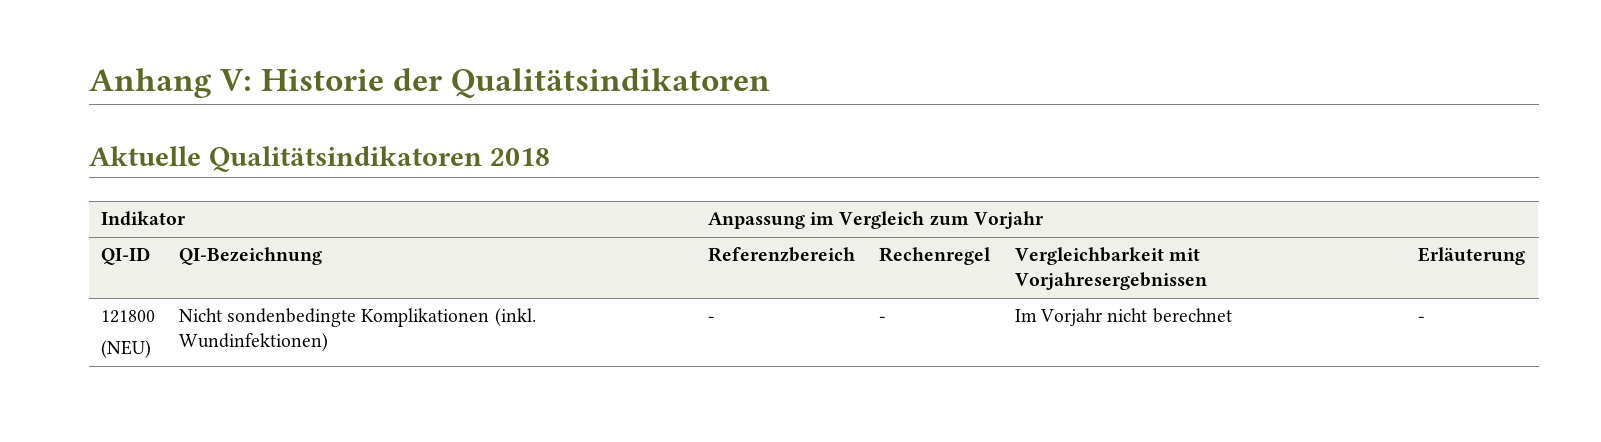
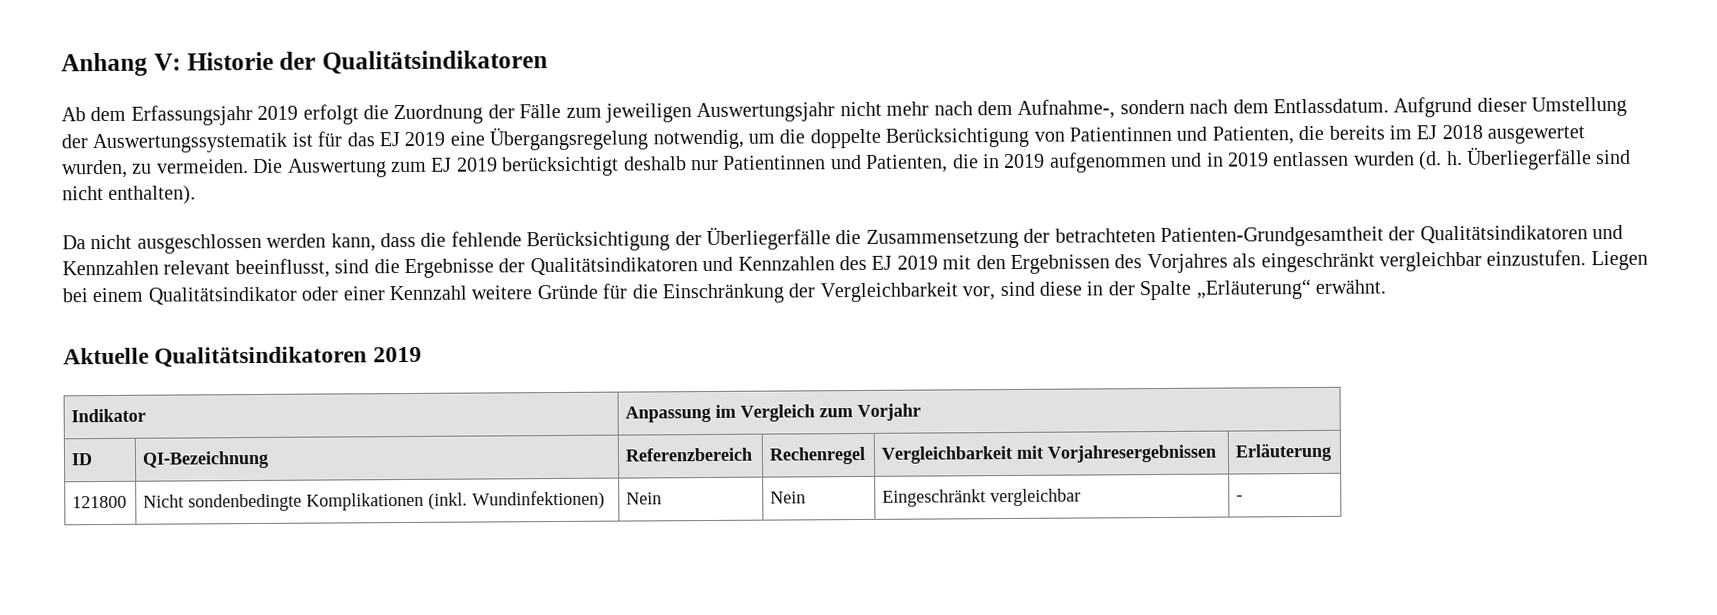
+ Ab dem Erfassungsjahr 2019 erfolgt die Zuordnung der Fälle zum jeweiligen Auswertungsjahr nicht mehr nach dem Aufnahme-, sondern nach dem Entlassdatum. Aufgrund dieser Umstellung der Auswertungssystematik ist für das EJ 2019 eine Übergangsregelung notwendig, um die doppelte Berücksichtigung von Patientinnen und Patienten, die bereits im EJ 2018 ausgewertet wurden, zu vermeiden. Die Auswertung zum EJ 2019 berücksichtigt deshalb nur Patientinnen und Patienten, die in 2019 aufgenommen und in 2019 entlassen wurden (d. h. Überliegerfälle sind nicht enthalten).
+ Da nicht ausgeschlossen werden kann, dass die fehlende Berücksichtigung der Überliegerfälle die Zusammensetzung der betrachteten Patienten-Grundgesamtheit der Qualitätsindikatoren und Kennzahlen relevant beeinflusst, sind die Ergebnisse der Qualitätsindikatoren und Kennzahlen des EJ 2019 mit den Ergebnissen des Vorjahres als eingeschränkt vergleichbar einzustufen. Liegen bei einem Qualitätsindikator oder einer Kennzahl weitere Gründe für die Einschränkung der Vergleichbarkeit vor, sind diese in der Spalte „Erläuterung“ erwähnt.
- Aktuelle Qualitätsindikatoren 2018
+ Aktuelle Qualitätsindikatoren 2019
- QI-ID | QI-Bezeichnung | Referenzbereich | Rechenregel | Vergleichbarkeit mit Vorjahresergebnissen | Erläuterung
+ ID | QI-Bezeichnung | Referenzbereich | Rechenregel | Vergleichbarkeit mit Vorjahresergebnissen | Erläuterung
- 121800
- (NEU) | Nicht sondenbedingte Komplikationen (inkl. Wundinfektionen) | - | - | Im Vorjahr nicht berechnet | -
+ 121800 | Nicht sondenbedingte Komplikationen (inkl. Wundinfektionen) | Nein | Nein | Eingeschränkt vergleichbar | -

